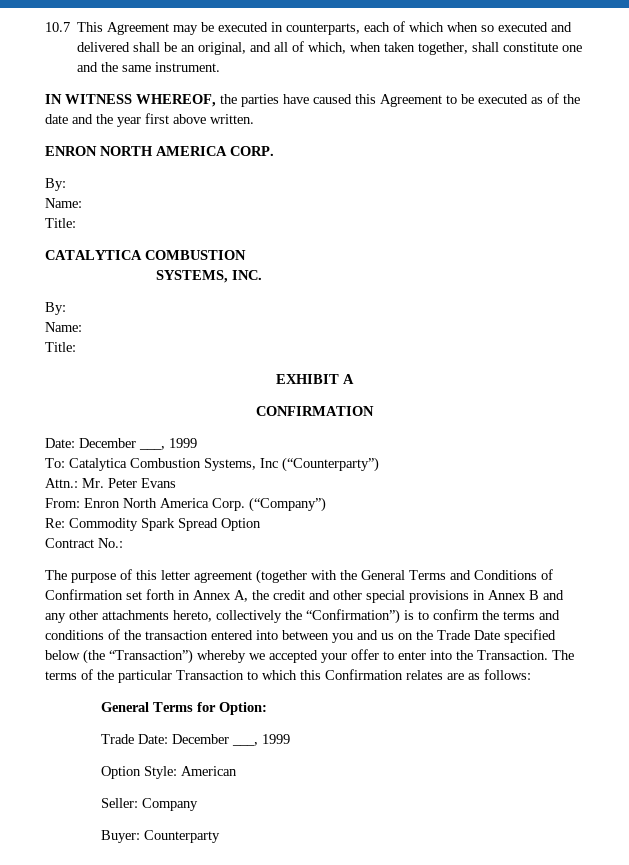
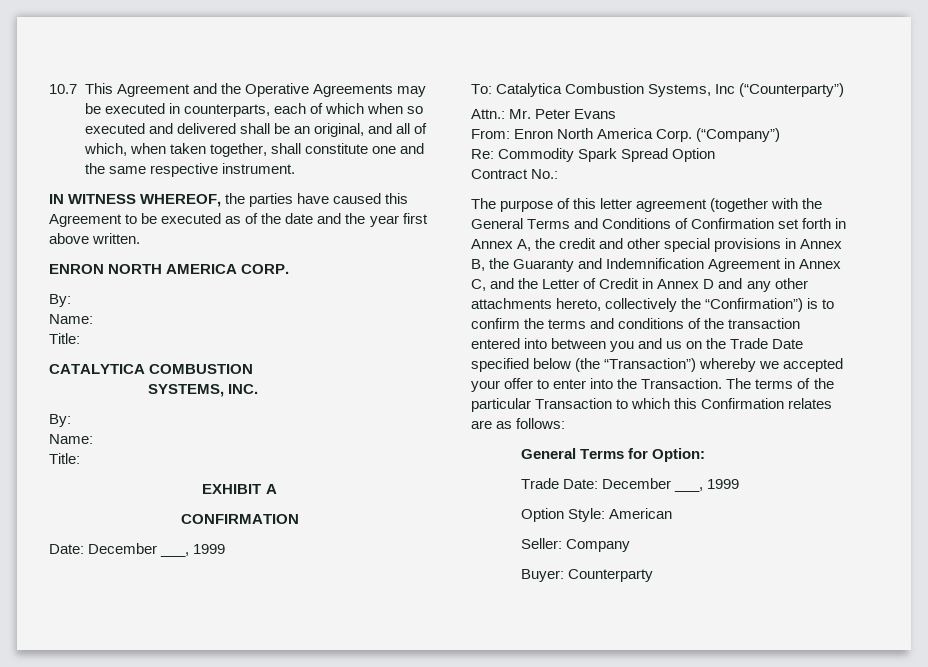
- 10.7 This Agreement may be executed in counterparts, each of which when so executed and delivered shall be an original, and all of which, when taken together, shall constitute one and the same instrument.
+ 10.7 This Agreement and the Operative Agreements may be executed in counterparts, each of which when so executed and delivered shall be an original, and all of which, when taken together, shall constitute one and the same respective instrument.
- The purpose of this letter agreement (together with the General Terms and Conditions of Confirmation set forth in Annex A, the credit and other special provisions in Annex B and any other attachments hereto, collectively the “Confirmation”) is to confirm the terms and conditions of the transaction entered into between you and us on the Trade Date specified below (the “Transaction”) whereby we accepted your offer to enter into the Transaction.
+ The purpose of this letter agreement (together with the General Terms and Conditions of Confirmation set forth in Annex A, the credit and other special provisions in Annex B, the Guaranty and Indemnification Agreement in Annex C, and the Letter of Credit in Annex D and any other attachments hereto, collectively the “Confirmation”) is to confirm the terms and conditions of the transaction entered into between you and us on the Trade Date specified below (the “Transaction”) whereby we accepted your offer to enter into the Transaction.

